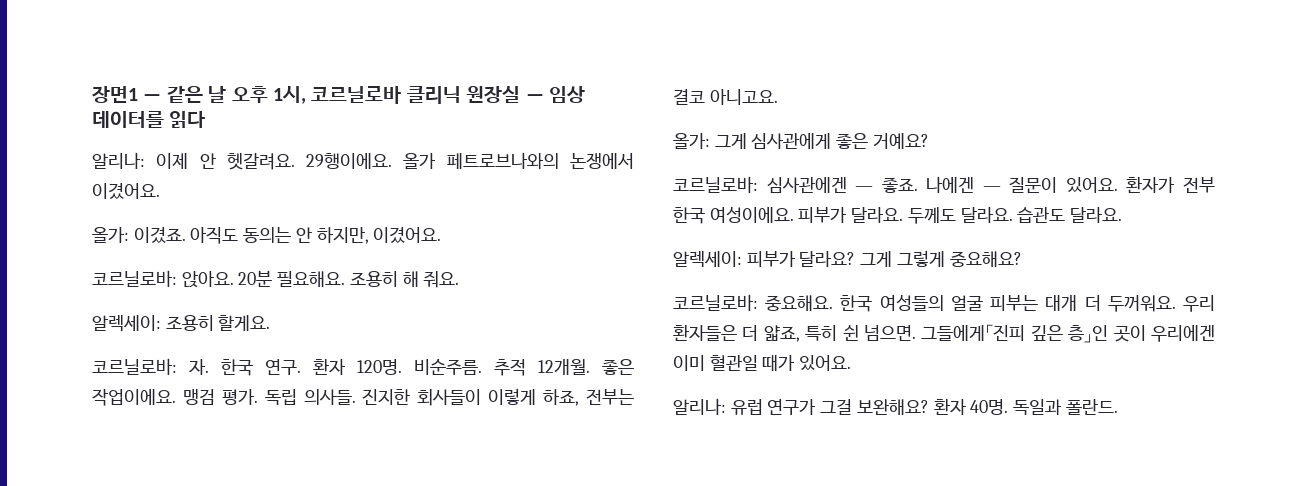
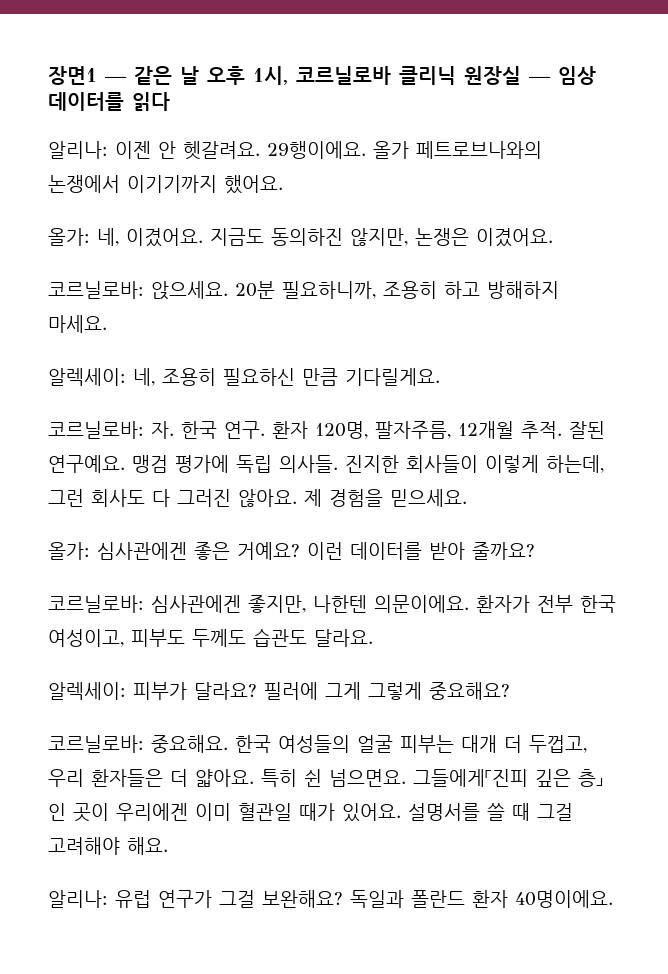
- 알리나: 이제 안 헷갈려요.
+ 알리나: 이젠 안 헷갈려요.
- 올가 페트로브나와의 논쟁에서 이겼어요.
- 올가: 이겼죠. 아직도 동의는 안 하지만, 이겼어요.
- 코르닐로바: 앉아요. 20분 필요해요. 조용히 해 줘요.
- 알렉세이: 조용히 할게요.
+ 올가 페트로브나와의 논쟁에서 이기기까지 했어요.
+ 올가: 네, 이겼어요. 지금도 동의하진 않지만, 논쟁은 이겼어요.
+ 코르닐로바: 앉으세요. 20분 필요하니까, 조용히 하고 방해하지 마세요.
+ 알렉세이: 네, 조용히 필요하신 만큼 기다릴게요.
- 환자 120명. 비순주름. 추적 12개월. 좋은 작업이에요. 맹검 평가. 독립 의사들.
+ 환자 120명, 팔자주름, 12개월 추적. 잘된 연구예요. 맹검 평가에 독립 의사들.
- 진지한 회사들이 이렇게 하죠, 전부는 결코 아니고요.
- 올가: 그게 심사관에게 좋은 거예요?
- 코르닐로바: 심사관에겐 — 좋죠. 나에겐 — 질문이 있어요. 환자가 전부 한국 여성이에요. 피부가 달라요. 두께도 달라요. 습관도 달라요.
+ 진지한 회사들이 이렇게 하는데, 그런 회사도 다 그러진 않아요. 제 경험을 믿으세요.
+ 올가: 심사관에겐 좋은 거예요? 이런 데이터를 받아 줄까요?
+ 코르닐로바: 심사관에겐 좋지만, 나한텐 의문이에요. 환자가 전부 한국 여성이고, 피부도 두께도 습관도 달라요.
- 그게 그렇게 중요해요?
+ 필러에 그게 그렇게 중요해요?
- 한국 여성들의 얼굴 피부는 대개 더 두꺼워요. 우리 환자들은 더 얇죠, 특히 쉰 넘으면.
+ 한국 여성들의 얼굴 피부는 대개 더 두껍고, 우리 환자들은 더 얇아요. 특히 쉰 넘으면요.
+ 설명서를 쓸 때 그걸 고려해야 해요.
- 환자 40명. 독일과 폴란드.
+ 독일과 폴란드 환자 40명이에요.

